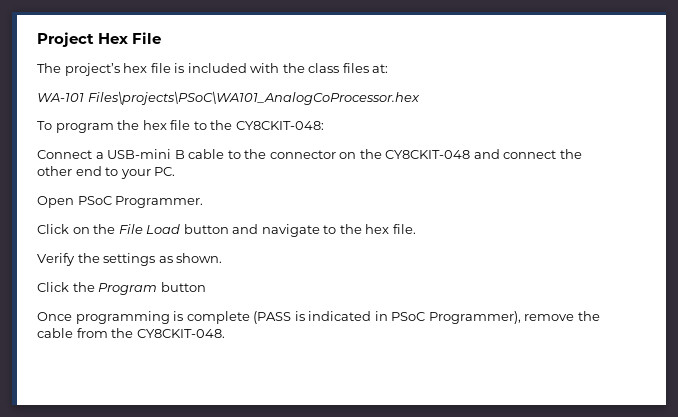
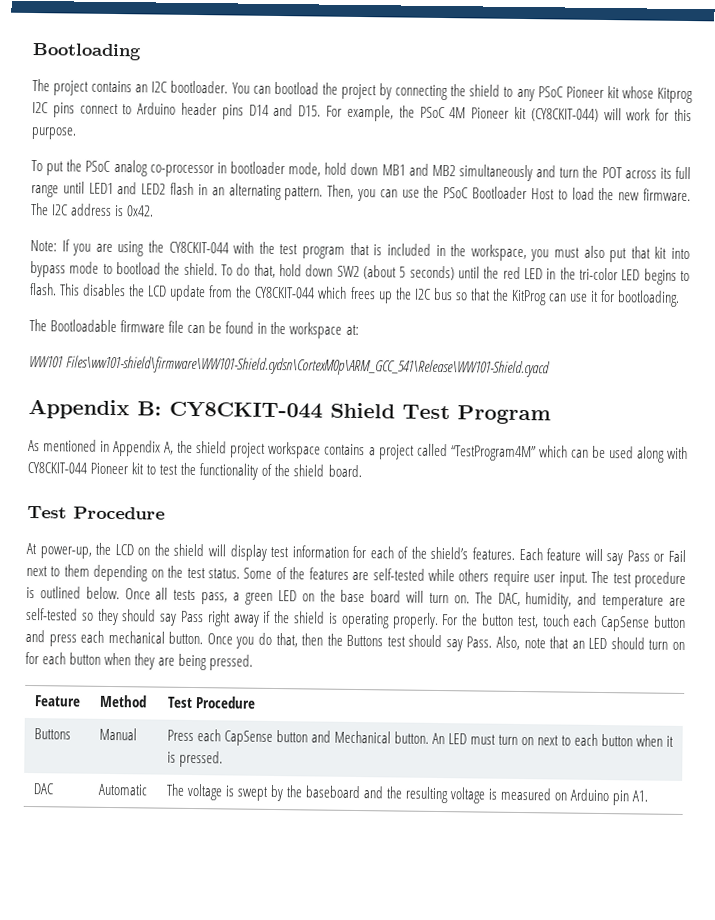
- Project Hex File
- The project’s hex file is included with the class files at:
- WA-101 Files\projects\PSoC\WA101_AnalogCoProcessor.hex
- To program the hex file to the CY8CKIT-048:
- Connect a USB-mini B cable to the connector on the CY8CKIT-048 and connect the other end to your PC.
- Open PSoC Programmer.
- Click on the File Load button and navigate to the hex file.
- Verify the settings as shown.
- Click the Program button
- Once programming is complete (PASS is indicated in PSoC Programmer), remove the cable from the CY8CKIT-048.
+ Bootloading
+ The project contains an I2C bootloader. You can bootload the project by connecting the shield to any PSoC Pioneer kit whose Kitprog I2C pins connect to Arduino header pins D14 and D15. For example, the PSoC 4M Pioneer kit (CY8CKIT-044) will work for this purpose.
+ To put the PSoC analog co-processor in bootloader mode, hold down MB1 and MB2 simultaneously and turn the POT across its full range until LED1 and LED2 flash in an alternating pattern. Then, you can use the PSoC Bootloader Host to load the new firmware. The I2C address is 0x42.
+ Note: If you are using the CY8CKIT-044 with the test program that is included in the workspace, you must also put that kit into bypass mode to bootload the shield. To do that, hold down SW2 (about 5 seconds) until the red LED in the tri-color LED begins to flash. This disables the LCD update from the CY8CKIT-044 which frees up the I2C bus so that the KitProg can use it for bootloading.
+ The Bootloadable firmware file can be found in the workspace at:
+ WW101 Files\ww101-shield\firmware\WW101-Shield.cydsn\CortexM0p\ARM_GCC_541\Release\WW101-Shield.cyacd
+ Appendix B: CY8CKIT-044 Shield Test Program
+ As mentioned in Appendix A, the shield project workspace contains a project called “TestProgram4M” which can be used along with CY8CKIT-044 Pioneer kit to test the functionality of the shield board.
+ Test Procedure
+ At power-up, the LCD on the shield will display test information for each of the shield’s features. Each feature will say Pass or Fail next to them depending on the test status. Some of the features are self-tested while others require user input. The test procedure is outlined below. Once all tests pass, a green LED on the base board will turn on. The DAC, humidity, and temperature are self-tested so they should say Pass right away if the shield is operating properly. For the button test, touch each CapSense button and press each mechanical button. Once you do that, then the Buttons test should say Pass. Also, note that an LED should turn on for each button when they are being pressed.
+ Feature | Method | Test Procedure
+ Buttons | Manual | Press each CapSense button and Mechanical button. An LED must turn on next to each button when it is pressed.
+ DAC | Automatic | The voltage is swept by the baseboard and the resulting voltage is measured on Arduino pin A1.

